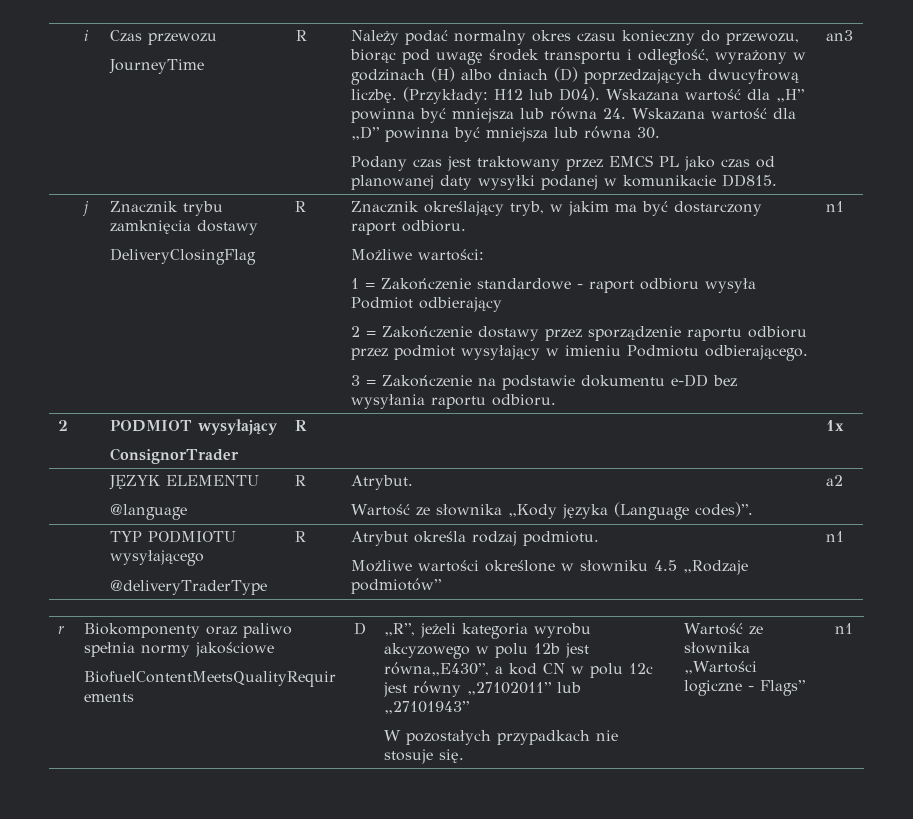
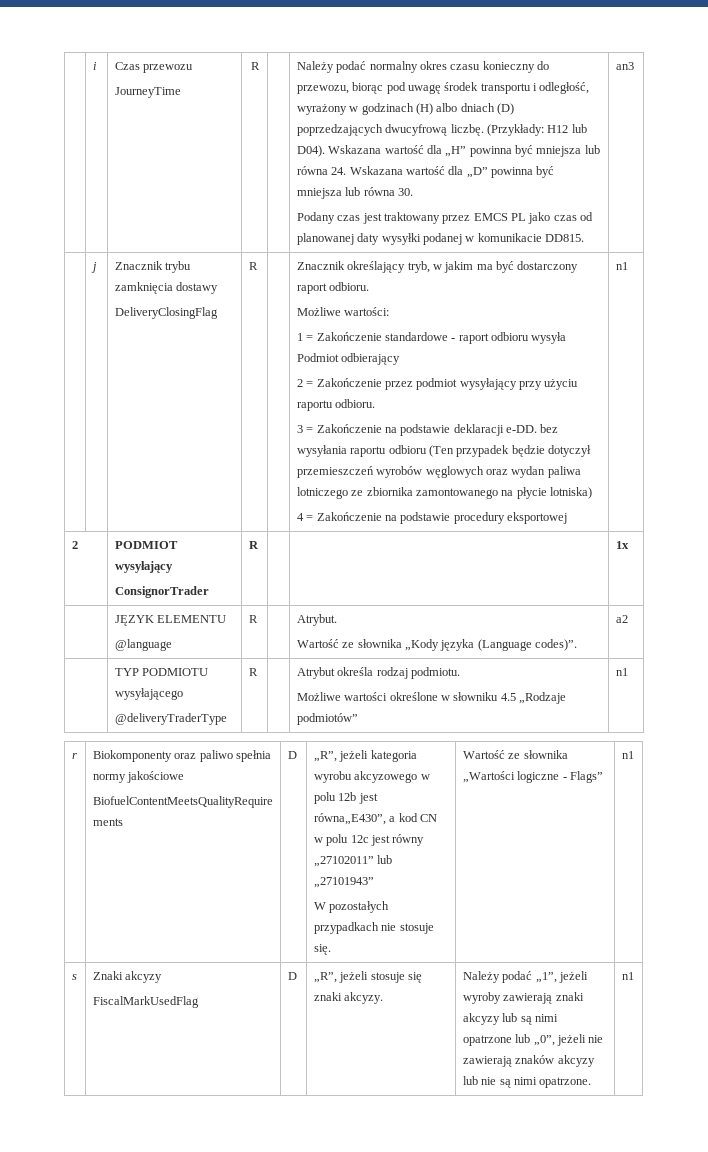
- 2 = Zakończenie dostawy przez sporządzenie raportu odbioru przez podmiot wysyłający w imieniu Podmiotu odbierającego.
+ 2 = Zakończenie przez podmiot wysyłający przy użyciu raportu odbioru.
- 3 = Zakończenie na podstawie dokumentu e-DD bez wysyłania raportu odbioru.
+ 3 = Zakończenie na podstawie deklaracji e-DD. bez wysyłania raportu odbioru (Ten przypadek będzie dotyczył przemieszczeń wyrobów węglowych oraz wydan paliwa lotniczego ze zbiornika zamontowanego na płycie lotniska)
+ 4 = Zakończenie na podstawie procedury eksportowej
+ s | Znaki akcyzy
+ FiscalMarkUsedFlag | D | „R”, jeżeli stosuje się znaki akcyzy. | Należy podać „1”, jeżeli wyroby zawierają znaki akcyzy lub są nimi opatrzone lub „0”, jeżeli nie zawierają znaków akcyzy lub nie są nimi opatrzone. | n1

